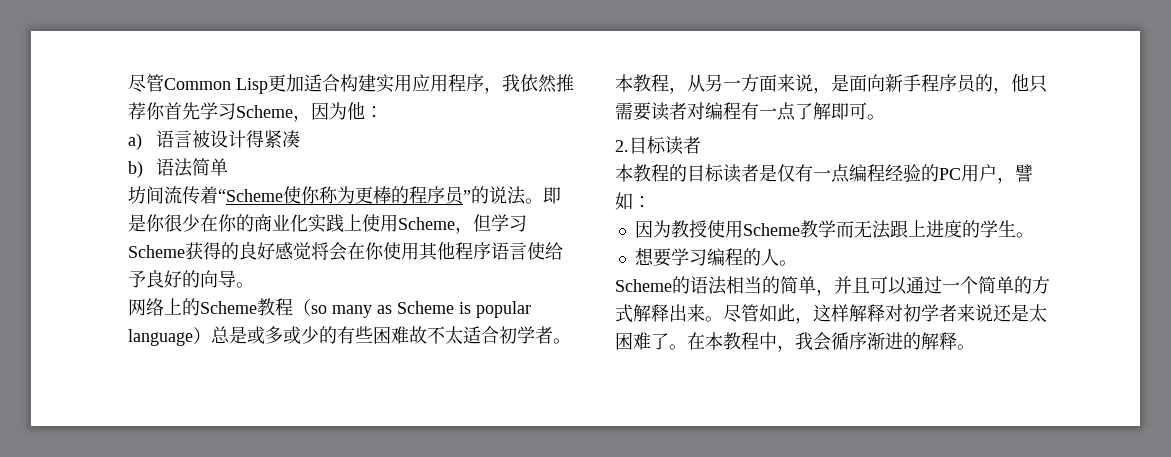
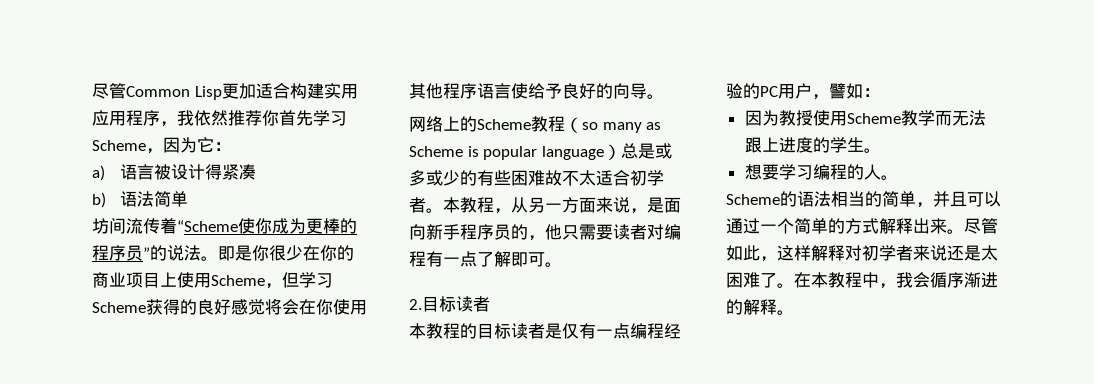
- 尽管Common Lisp更加适合构建实用应用程序，我依然推荐你首先学习Scheme，因为他：
+ 尽管Common Lisp更加适合构建实用应用程序，我依然推荐你首先学习Scheme，因为它：
- 坊间流传着“Scheme使你称为更棒的程序员”的说法。
+ 坊间流传着“Scheme使你成为更棒的程序员”的说法。
- 即是你很少在你的商业化实践上使用Scheme，但学习Scheme获得的良好感觉将会在你使用其他程序语言使给予良好的向导。
+ 即是你很少在你的商业项目上使用Scheme，但学习Scheme获得的良好感觉将会在你使用其他程序语言使给予良好的向导。

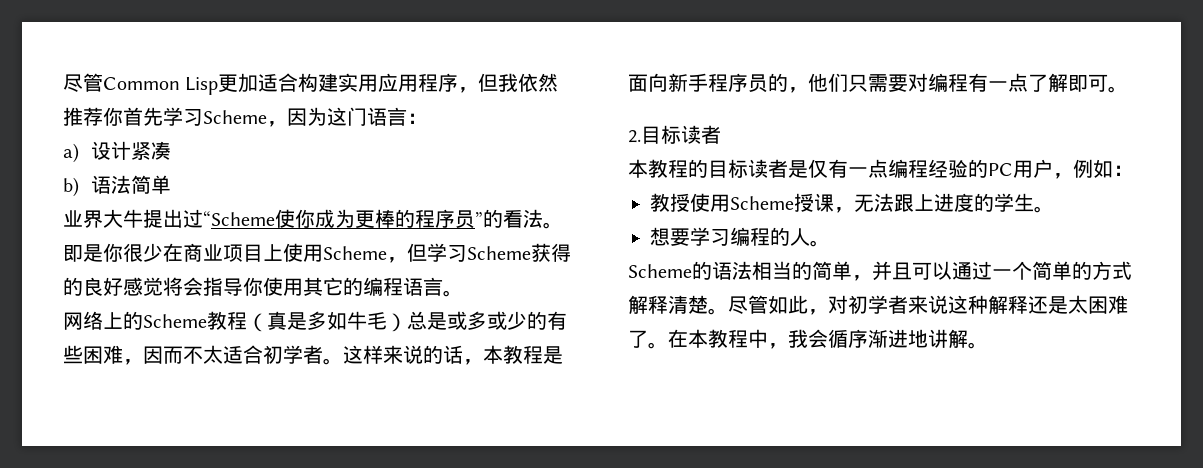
- 尽管Common Lisp更加适合构建实用应用程序，我依然推荐你首先学习Scheme，因为它：
+ 尽管Common Lisp更加适合构建实用应用程序，但我依然推荐你首先学习Scheme，因为这门语言：
- a)语言被设计得紧凑
+ a)设计紧凑
- 坊间流传着“Scheme使你成为更棒的程序员”的说法。
+ 业界大牛提出过“Scheme使你成为更棒的程序员”的看法。
- 即是你很少在你的商业项目上使用Scheme，但学习Scheme获得的良好感觉将会在你使用其他程序语言使给予良好的向导。
+ 即是你很少在商业项目上使用Scheme，但学习Scheme获得的良好感觉将会指导你使用其它的编程语言。
- 网络上的Scheme教程（so many as Scheme is popular language）总是或多或少的有些困难故不太适合初学者。
+ 网络上的Scheme教程（真是多如牛毛）总是或多或少的有些困难，因而不太适合初学者。
- 本教程，从另一方面来说，是面向新手程序员的，他只需要读者对编程有一点了解即可。
+ 这样来说的话，本教程是面向新手程序员的，他们只需要对编程有一点了解即可。
- 本教程的目标读者是仅有一点编程经验的PC用户，譬如：
+ 本教程的目标读者是仅有一点编程经验的PC用户，例如：
- 因为教授使用Scheme教学而无法跟上进度的学生。
+ 教授使用Scheme授课，无法跟上进度的学生。
- Scheme的语法相当的简单，并且可以通过一个简单的方式解释出来。
+ Scheme的语法相当的简单，并且可以通过一个简单的方式解释清楚。
- 尽管如此，这样解释对初学者来说还是太困难了。
+ 尽管如此，对初学者来说这种解释还是太困难了。
- 在本教程中，我会循序渐进的解释。
+ 在本教程中，我会循序渐进地讲解。

